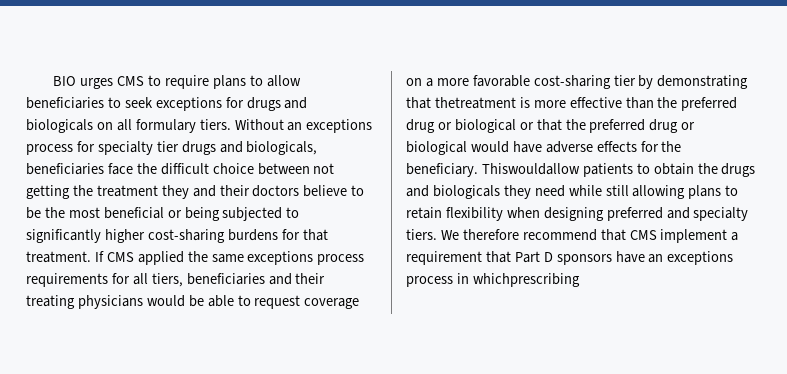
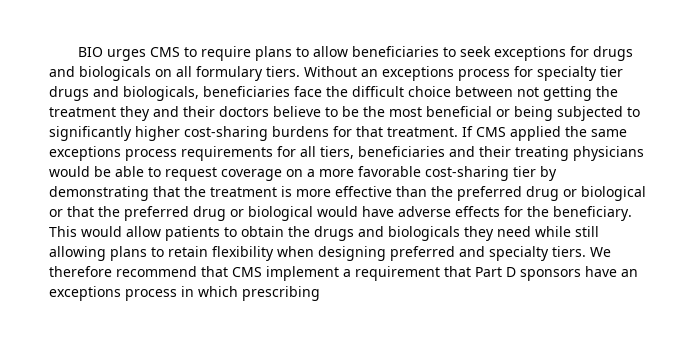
- If CMS applied the same exceptions process requirements for all tiers, beneficiaries and their treating physicians would be able to request coverage on a more favorable cost-sharing tier by demonstrating that thetreatment is more effective than the preferred drug or biological or that the preferred drug or biological would have adverse effects for the beneficiary.
+ If CMS applied the same exceptions process requirements for all tiers, beneficiaries and their treating physicians would be able to request coverage on a more favorable cost-sharing tier by demonstrating that the treatment is more effective than the preferred drug or biological or that the preferred drug or biological would have adverse effects for the beneficiary.
- Thiswouldallow patients to obtain the drugs and biologicals they need while still allowing plans to retain flexibility when designing preferred and specialty tiers.
+ This would allow patients to obtain the drugs and biologicals they need while still allowing plans to retain flexibility when designing preferred and specialty tiers.
- We therefore recommend that CMS implement a requirement that Part D sponsors have an exceptions process in whichprescribing
+ We therefore recommend that CMS implement a requirement that Part D sponsors have an exceptions process in which prescribing

